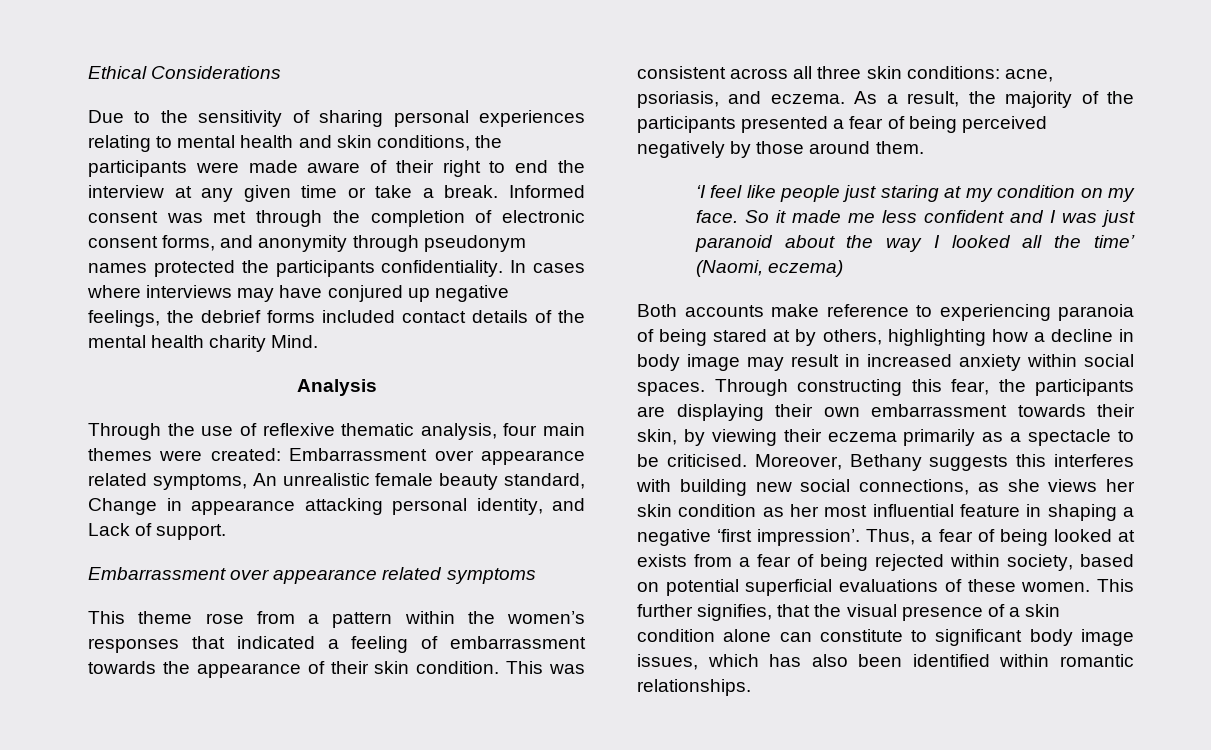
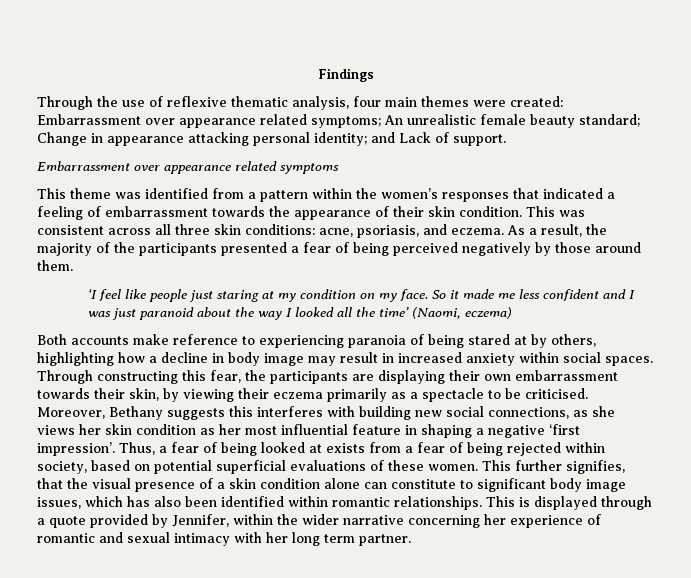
- Ethical Considerations
- Due to the sensitivity of sharing personal experiences relating to mental health and skin conditions, the participants were made aware of their right to end the interview at any given time or take a break. Informed consent was met through the completion of electronic consent forms, and anonymity through pseudonym names protected the participants confidentiality. In cases where interviews may have conjured up negative feelings, the debrief forms included contact details of the mental health charity Mind.
- Analysis
+ Findings
- Through the use of reflexive thematic analysis, four main themes were created: Embarrassment over appearance related symptoms, An unrealistic female beauty standard, Change in appearance attacking personal identity, and Lack of support.
+ Through the use of reflexive thematic analysis, four main themes were created: Embarrassment over appearance related symptoms; An unrealistic female beauty standard; Change in appearance attacking personal identity; and Lack of support.
- This theme rose from a pattern within the women’s responses that indicated a feeling of embarrassment towards the appearance of their skin condition.
+ This theme was identified from a pattern within the women’s responses that indicated a feeling of embarrassment towards the appearance of their skin condition.
+ This is displayed through a quote provided by Jennifer, within the wider narrative concerning her experience of romantic and sexual intimacy with her long term partner.

